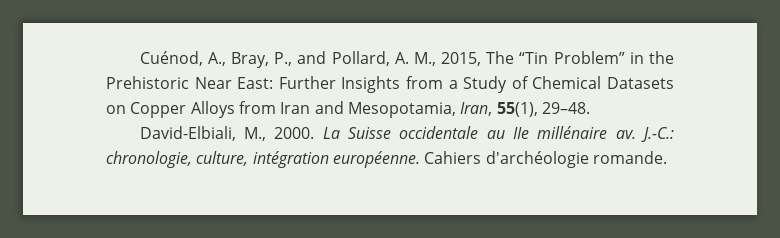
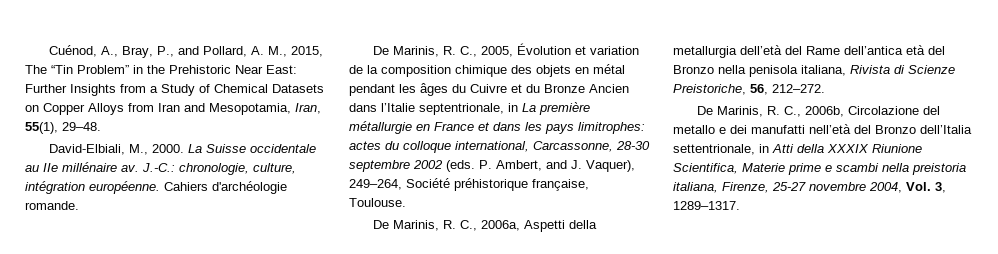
+ De Marinis, R. C., 2005, Évolution et variation de la composition chimique des objets en métal pendant les âges du Cuivre et du Bronze Ancien dans l’Italie septentrionale, in La première métallurgie en France et dans les pays limitrophes: actes du colloque international, Carcassonne, 28-30 septembre 2002 (eds. P. Ambert, and J. Vaquer), 249–264, Société préhistorique française, Toulouse.
+ De Marinis, R. C., 2006a, Aspetti della metallurgia dell’età del Rame dell’antica età del Bronzo nella penisola italiana, Rivista di Scienze Preistoriche, 56, 212–272.
+ De Marinis, R. C., 2006b, Circolazione del metallo e dei manufatti nell’età del Bronzo dell’Italia settentrionale, in Atti della XXXIX Riunione Scientifica, Materie prime e scambi nella preistoria italiana, Firenze, 25-27 novembre 2004, Vol. 3, 1289–1317.

